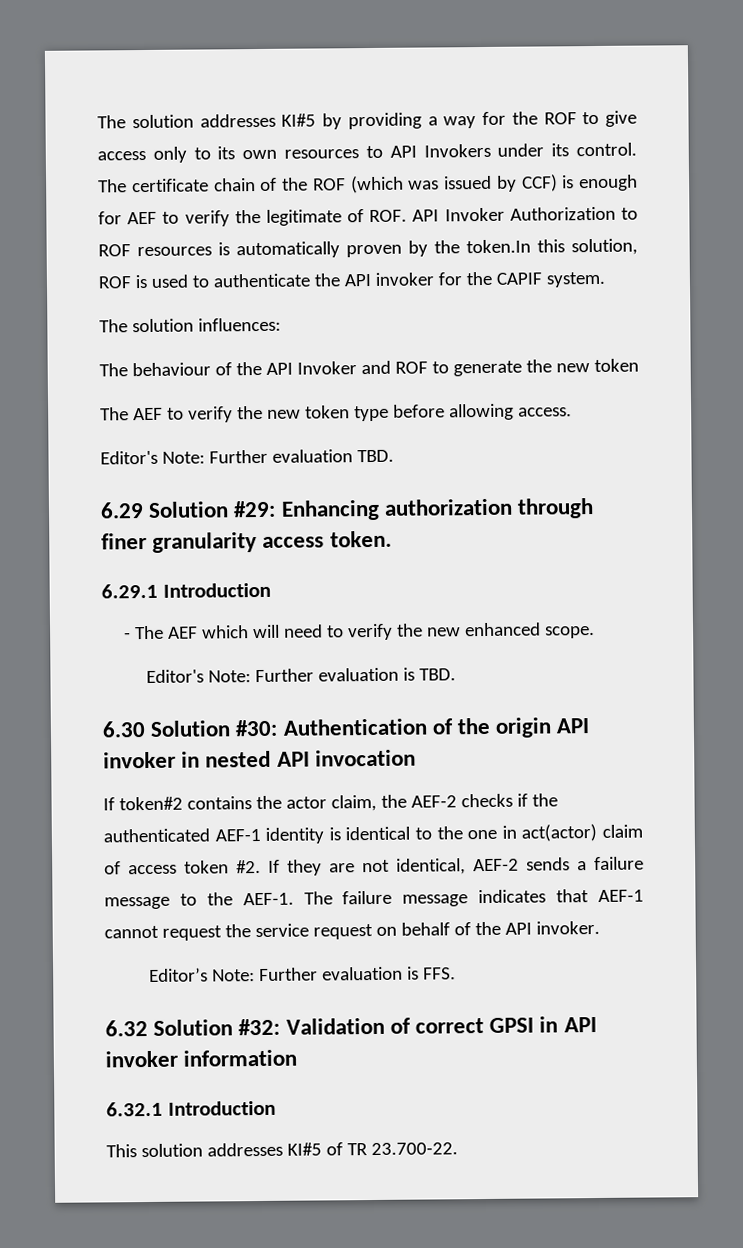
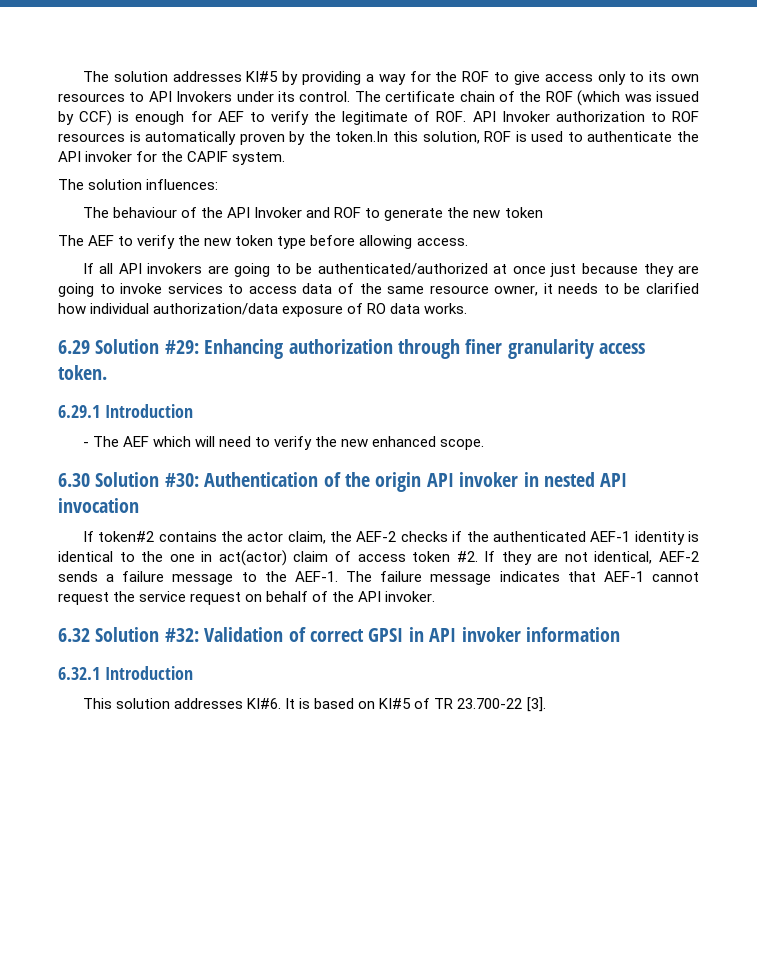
- The certificate chain of the ROF (which was issued by CCF) is enough for AEF to verify the legitimate of ROF. API Invoker Authorization to ROF resources is automatically proven by the token.In this solution, ROF is used to authenticate the API invoker for the CAPIF system.
+ The certificate chain of the ROF (which was issued by CCF) is enough for AEF to verify the legitimate of ROF. API Invoker authorization to ROF resources is automatically proven by the token.In this solution, ROF is used to authenticate the API invoker for the CAPIF system.
- Editor's Note: Further evaluation TBD.
+ If all API invokers are going to be authenticated/authorized at once just because they are going to invoke services to access data of the same resource owner, it needs to be clarified how individual authorization/data exposure of RO data works.
- Editor's Note: Further evaluation is TBD.
- Editor’s Note: Further evaluation is FFS.
- This solution addresses KI#5 of TR 23.700-22.
+ This solution addresses KI#6. It is based on KI#5 of TR 23.700-22 [3].

